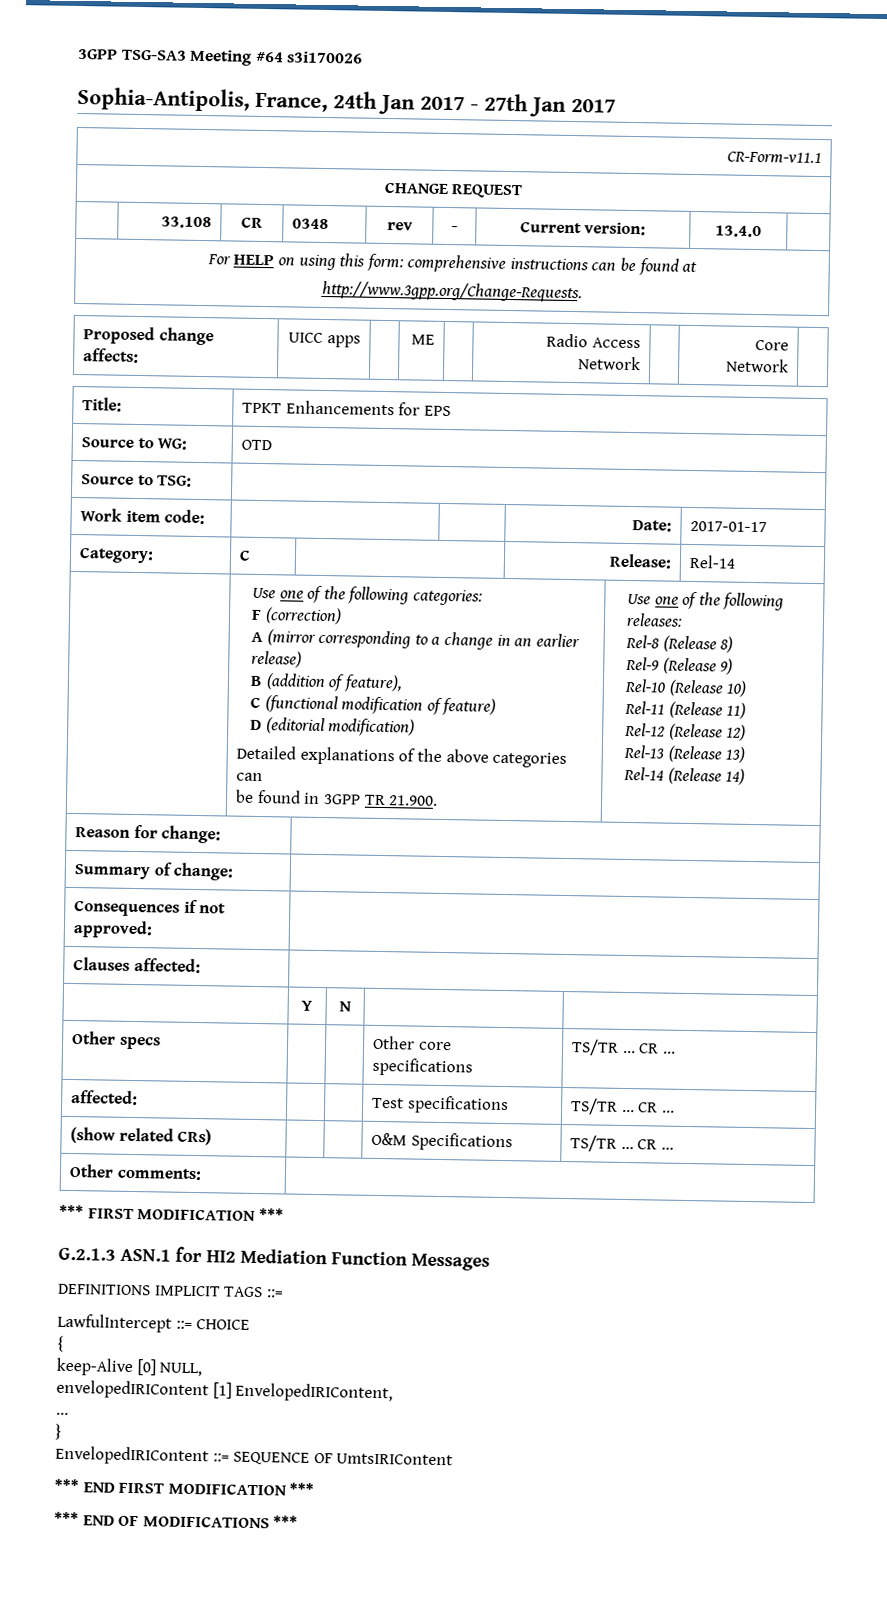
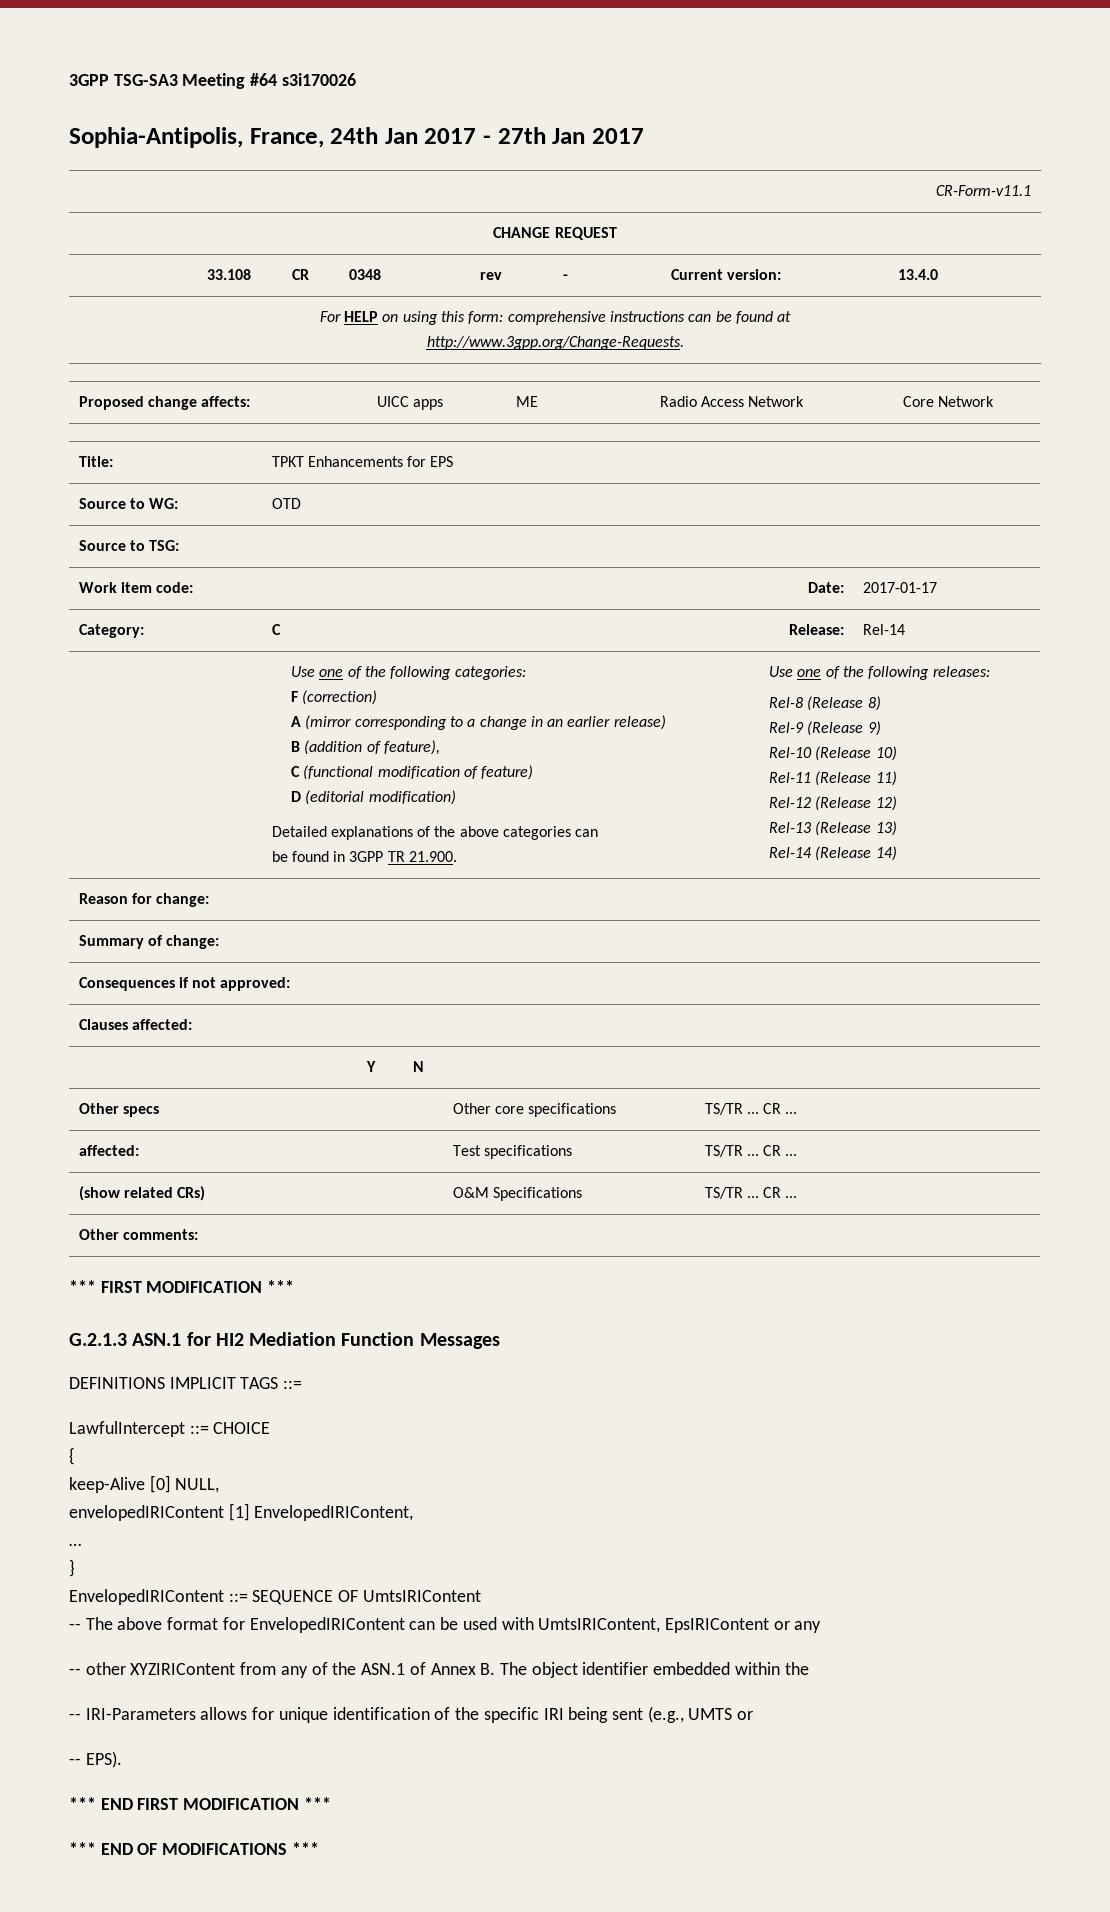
+ -- The above format for EnvelopedIRIContent can be used with UmtsIRIContent, EpsIRIContent or any
+ -- other XYZIRIContent from any of the ASN.1 of Annex B. The object identifier embedded within the
+ -- IRI-Parameters allows for unique identification of the specific IRI being sent (e.g., UMTS or
+ -- EPS).

